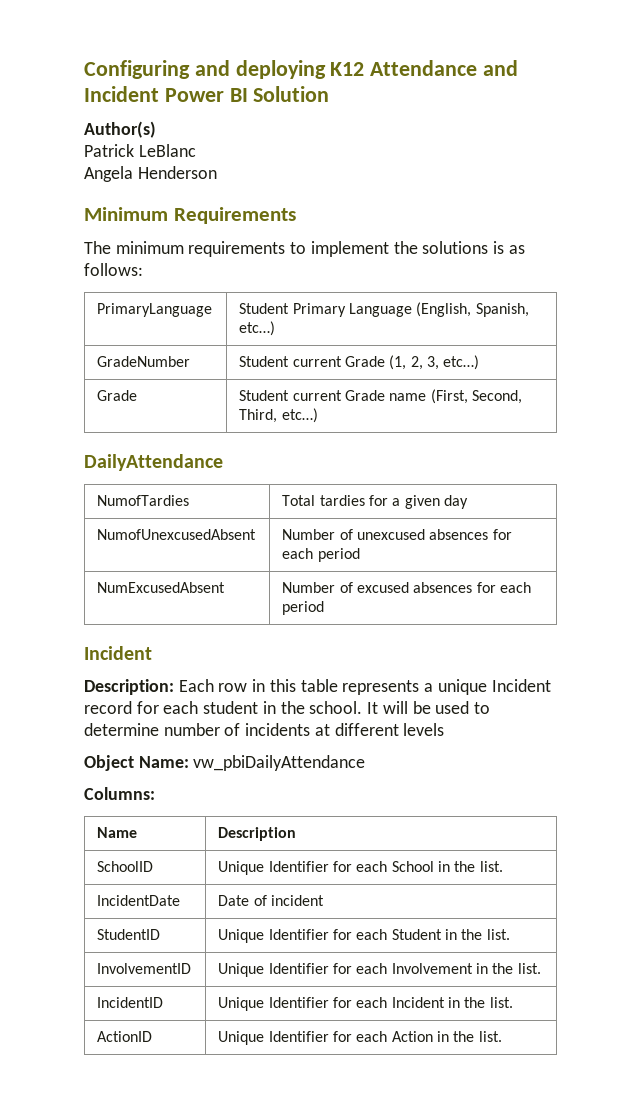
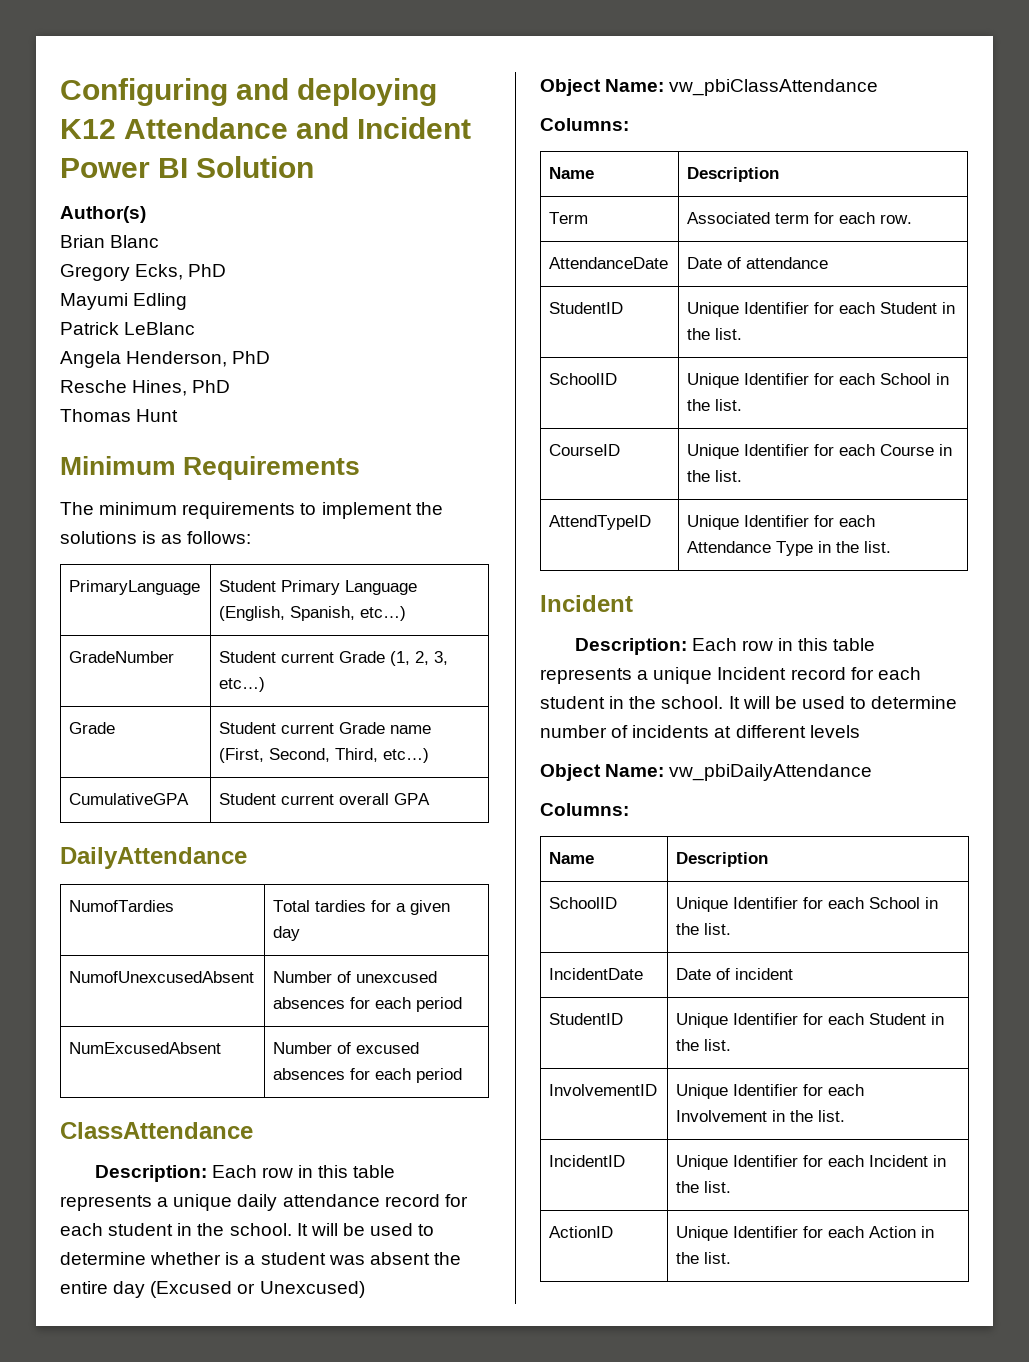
+ Brian Blanc
+ Gregory Ecks, PhD
+ Mayumi Edling
  Patrick LeBlanc
- Angela Henderson
+ Angela Henderson, PhD
+ Resche Hines, PhD
+ Thomas Hunt
+ CumulativeGPA | Student current overall GPA
+ ClassAttendance
+ Description: Each row in this table represents a unique daily attendance record for each student in the school. It will be used to determine whether is a student was absent the entire day (Excused or Unexcused)
+ Object Name: vw_pbiClassAttendance
+ Columns:
+ Name | Description
+ Term | Associated term for each row.
+ AttendanceDate | Date of attendance
+ StudentID | Unique Identifier for each Student in the list.
+ SchoolID | Unique Identifier for each School in the list.
+ CourseID | Unique Identifier for each Course in the list.
+ AttendTypeID | Unique Identifier for each Attendance Type in the list.

